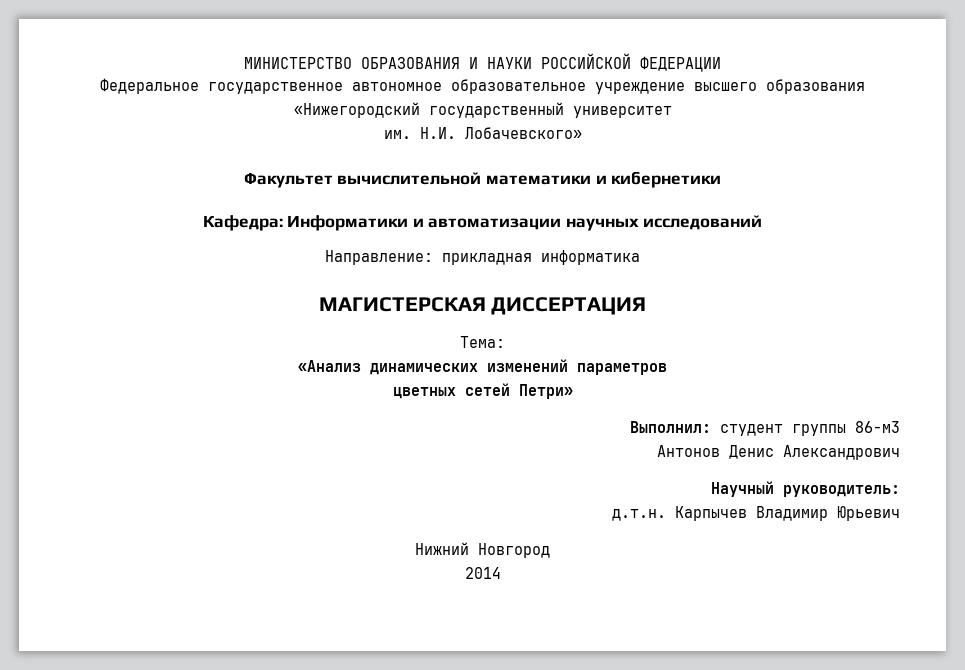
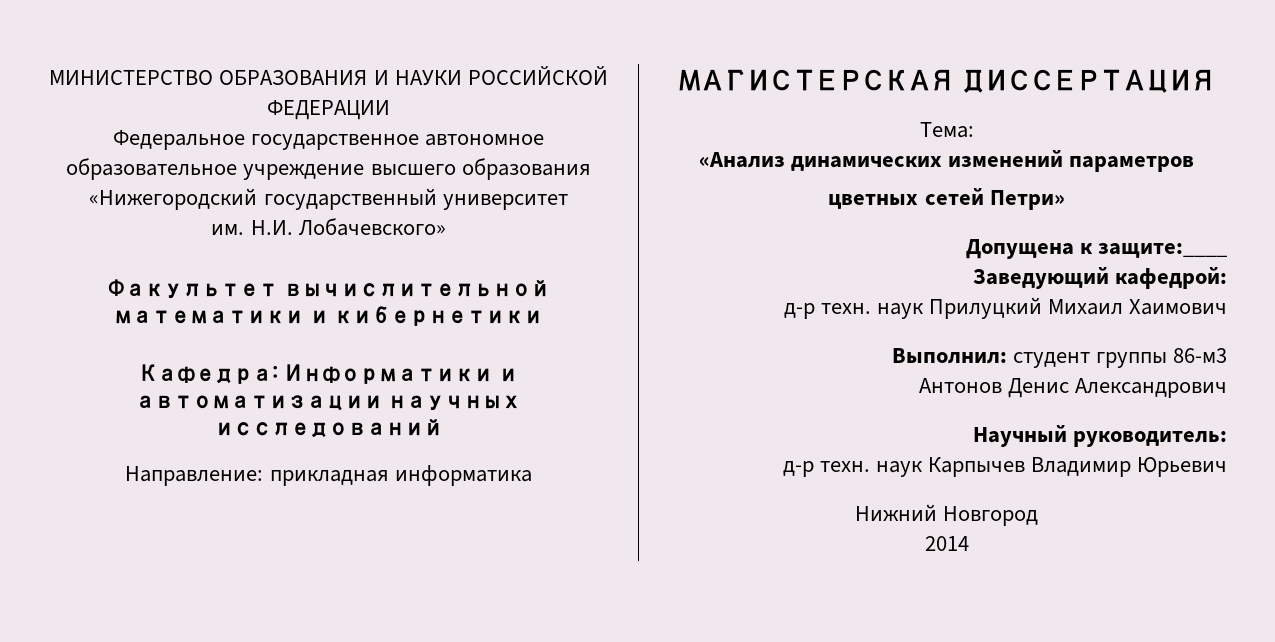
+ Допущена к защите:____
+ Заведующий кафедрой:
+ д-р техн. наук Прилуцкий Михаил Хаимович
- д.т.н. Карпычев Владимир Юрьевич
+ д-р техн. наук Карпычев Владимир Юрьевич

